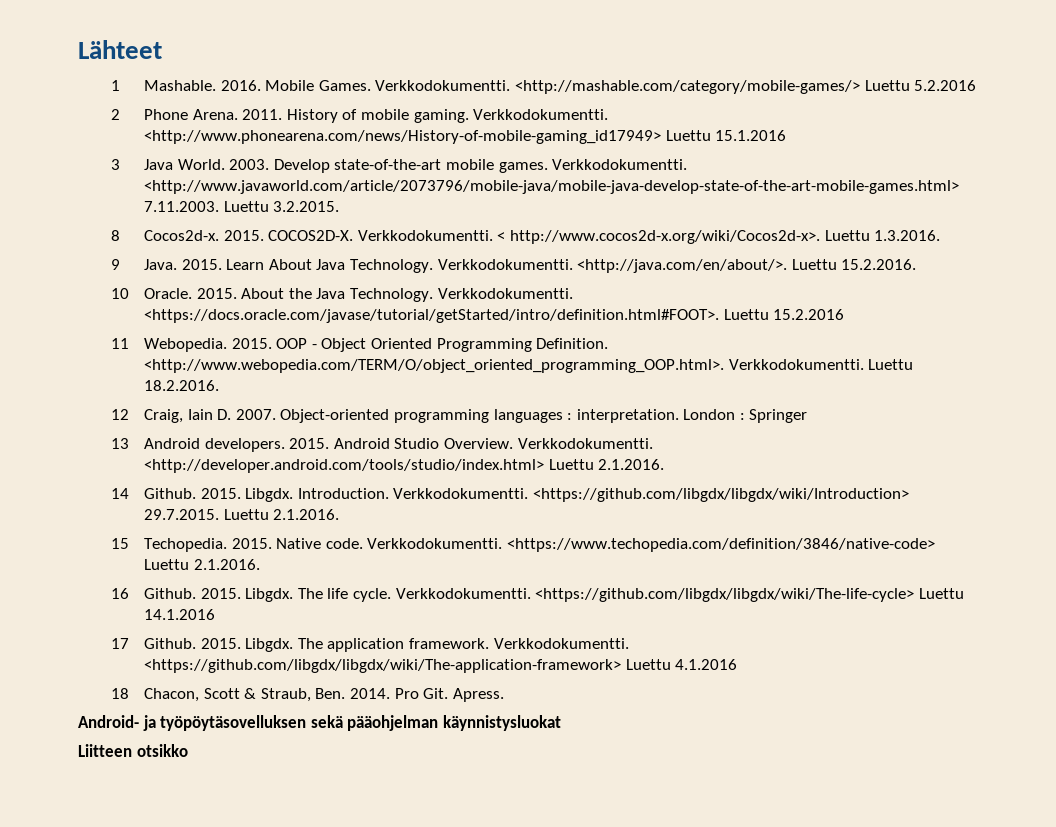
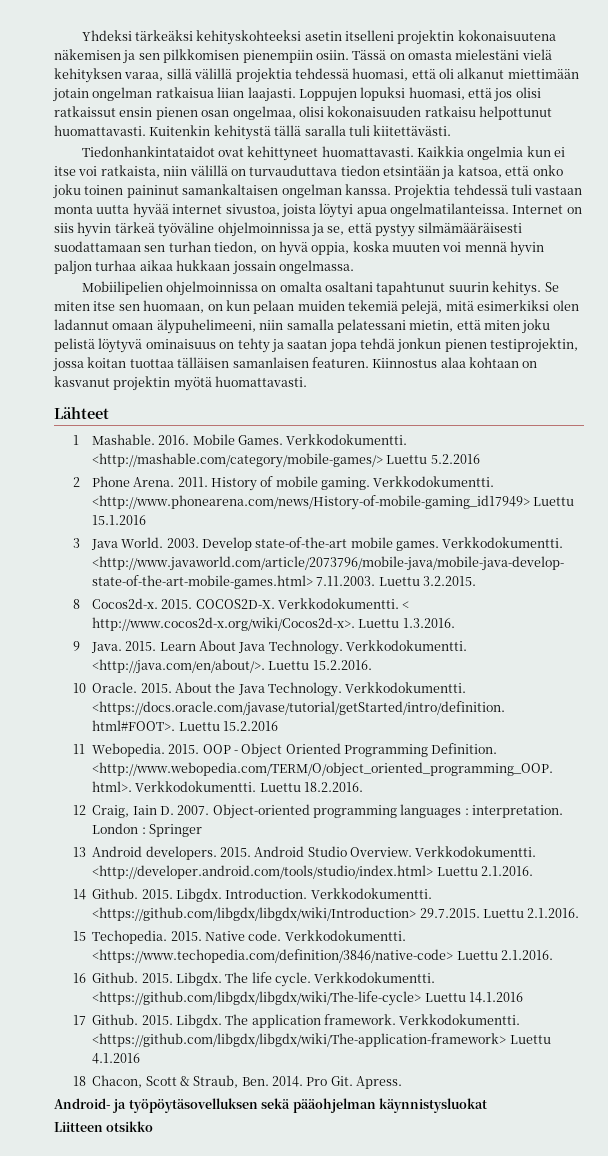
+ Yhdeksi tärkeäksi kehityskohteeksi asetin itselleni projektin kokonaisuutena näkemisen ja sen pilkkomisen pienempiin osiin. Tässä on omasta mielestäni vielä kehityksen varaa, sillä välillä projektia tehdessä huomasi, että oli alkanut miettimään jotain ongelman ratkaisua liian laajasti. Loppujen lopuksi huomasi, että jos olisi ratkaissut ensin pienen osan ongelmaa, olisi kokonaisuuden ratkaisu helpottunut huomattavasti. Kuitenkin kehitystä tällä saralla tuli kiitettävästi.
+ Tiedonhankintataidot ovat kehittyneet huomattavasti. Kaikkia ongelmia kun ei itse voi ratkaista, niin välillä on turvauduttava tiedon etsintään ja katsoa, että onko joku toinen paininut samankaltaisen ongelman kanssa. Projektia tehdessä tuli vastaan monta uutta hyvää internet sivustoa, joista löytyi apua ongelmatilanteissa. Internet on siis hyvin tärkeä työväline ohjelmoinnissa ja se, että pystyy silmämääräisesti suodattamaan sen turhan tiedon, on hyvä oppia, koska muuten voi mennä hyvin paljon turhaa aikaa hukkaan jossain ongelmassa.
+ Mobiilipelien ohjelmoinnissa on omalta osaltani tapahtunut suurin kehitys. Se miten itse sen huomaan, on kun pelaan muiden tekemiä pelejä, mitä esimerkiksi olen ladannut omaan älypuhelimeeni, niin samalla pelatessani mietin, että miten joku pelistä löytyvä ominaisuus on tehty ja saatan jopa tehdä jonkun pienen testiprojektin, jossa koitan tuottaa tälläisen samanlaisen featuren. Kiinnostus alaa kohtaan on kasvanut projektin myötä huomattavasti.

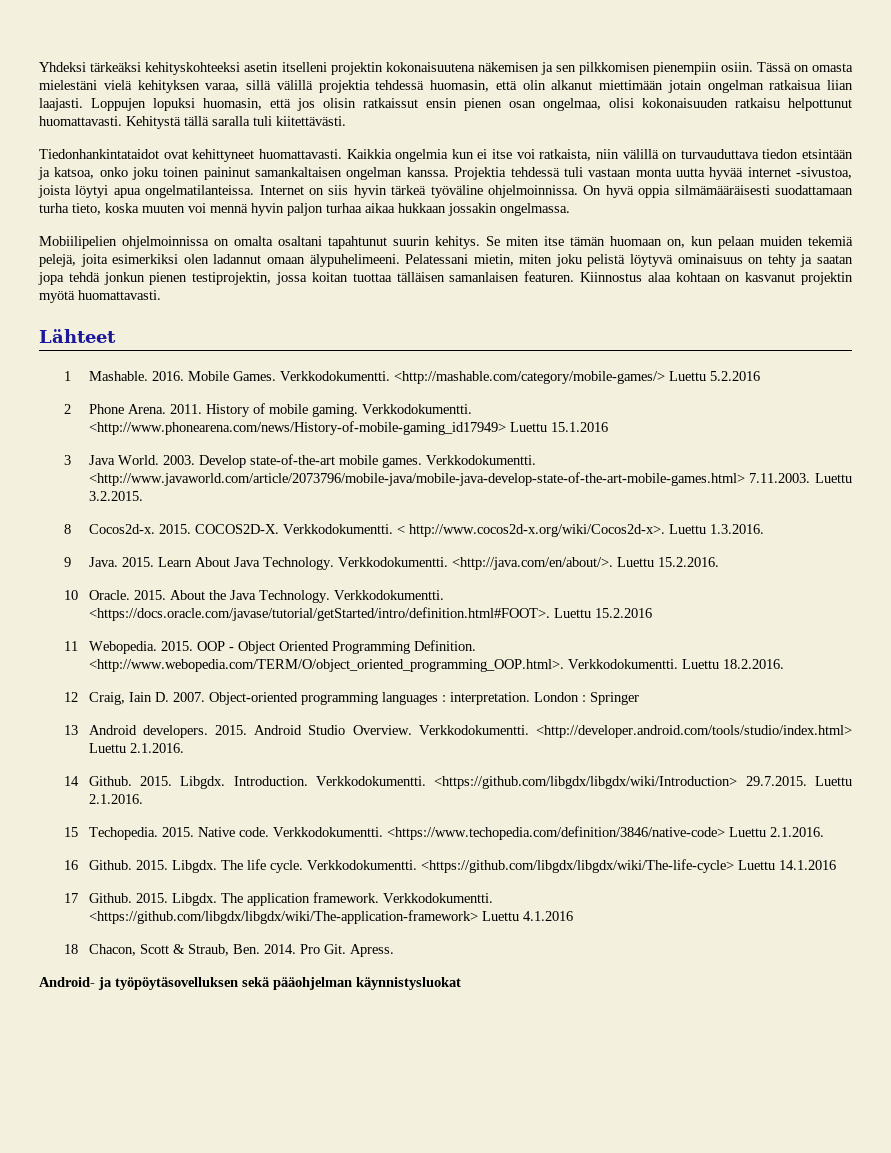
- Tässä on omasta mielestäni vielä kehityksen varaa, sillä välillä projektia tehdessä huomasi, että oli alkanut miettimään jotain ongelman ratkaisua liian laajasti.
+ Tässä on omasta mielestäni vielä kehityksen varaa, sillä välillä projektia tehdessä huomasin, että olin alkanut miettimään jotain ongelman ratkaisua liian laajasti.
- Loppujen lopuksi huomasi, että jos olisi ratkaissut ensin pienen osan ongelmaa, olisi kokonaisuuden ratkaisu helpottunut huomattavasti.
+ Loppujen lopuksi huomasin, että jos olisin ratkaissut ensin pienen osan ongelmaa, olisi kokonaisuuden ratkaisu helpottunut huomattavasti.
- Kuitenkin kehitystä tällä saralla tuli kiitettävästi.
+ Kehitystä tällä saralla tuli kiitettävästi.
- Kaikkia ongelmia kun ei itse voi ratkaista, niin välillä on turvauduttava tiedon etsintään ja katsoa, että onko joku toinen paininut samankaltaisen ongelman kanssa.
+ Kaikkia ongelmia kun ei itse voi ratkaista, niin välillä on turvauduttava tiedon etsintään ja katsoa, onko joku toinen paininut samankaltaisen ongelman kanssa.
- Projektia tehdessä tuli vastaan monta uutta hyvää internet sivustoa, joista löytyi apua ongelmatilanteissa.
+ Projektia tehdessä tuli vastaan monta uutta hyvää internet -sivustoa, joista löytyi apua ongelmatilanteissa.
- Internet on siis hyvin tärkeä työväline ohjelmoinnissa ja se, että pystyy silmämääräisesti suodattamaan sen turhan tiedon, on hyvä oppia, koska muuten voi mennä hyvin paljon turhaa aikaa hukkaan jossain ongelmassa.
+ Internet on siis hyvin tärkeä työväline ohjelmoinnissa. On hyvä oppia silmämääräisesti suodattamaan turha tieto, koska muuten voi mennä hyvin paljon turhaa aikaa hukkaan jossakin ongelmassa.
- Se miten itse sen huomaan, on kun pelaan muiden tekemiä pelejä, mitä esimerkiksi olen ladannut omaan älypuhelimeeni, niin samalla pelatessani mietin, että miten joku pelistä löytyvä ominaisuus on tehty ja saatan jopa tehdä jonkun pienen testiprojektin, jossa koitan tuottaa tälläisen samanlaisen featuren.
+ Se miten itse tämän huomaan on, kun pelaan muiden tekemiä pelejä, joita esimerkiksi olen ladannut omaan älypuhelimeeni. Pelatessani mietin, miten joku pelistä löytyvä ominaisuus on tehty ja saatan jopa tehdä jonkun pienen testiprojektin, jossa koitan tuottaa tälläisen samanlaisen featuren.
- Liitteen otsikko

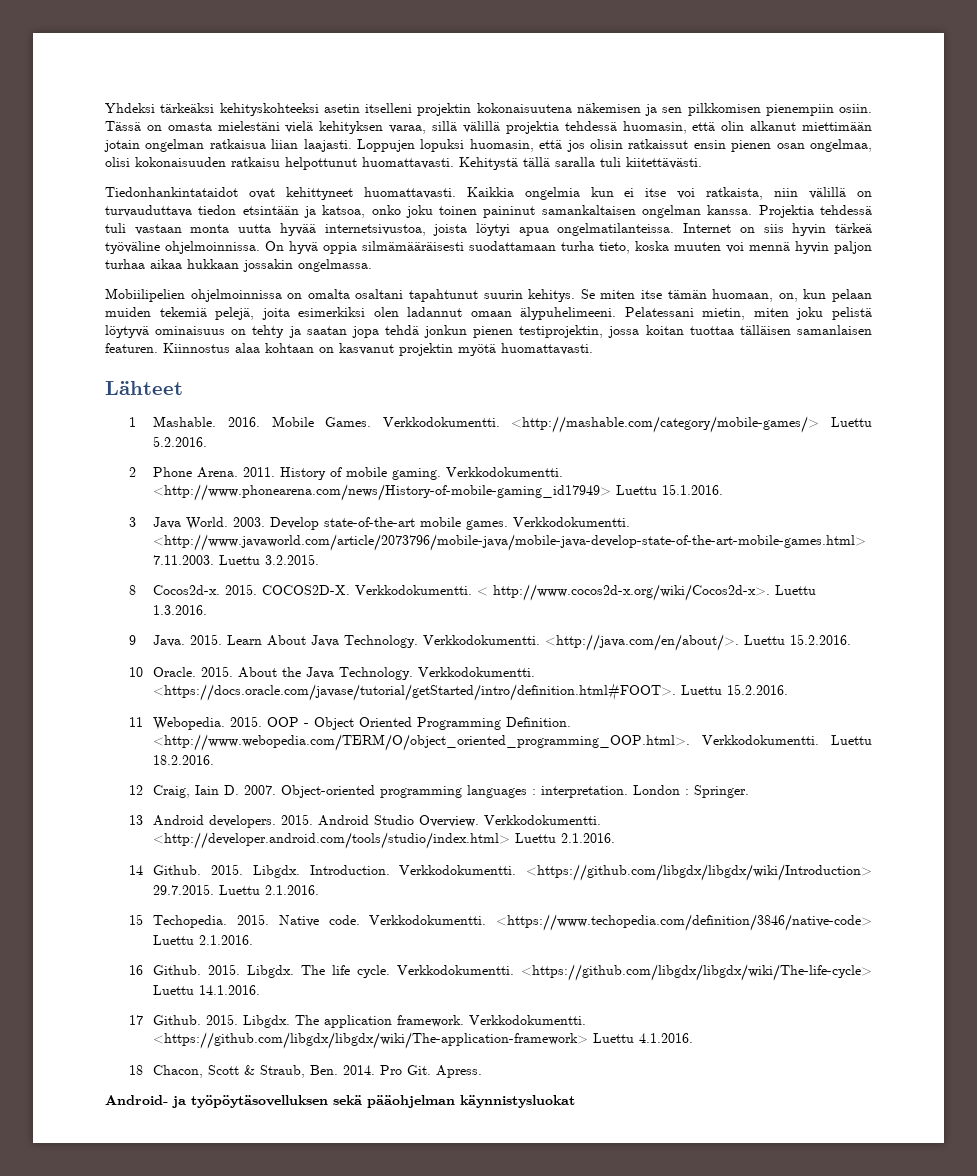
- Projektia tehdessä tuli vastaan monta uutta hyvää internet -sivustoa, joista löytyi apua ongelmatilanteissa.
+ Projektia tehdessä tuli vastaan monta uutta hyvää internetsivustoa, joista löytyi apua ongelmatilanteissa.
- Se miten itse tämän huomaan on, kun pelaan muiden tekemiä pelejä, joita esimerkiksi olen ladannut omaan älypuhelimeeni.
+ Se miten itse tämän huomaan, on, kun pelaan muiden tekemiä pelejä, joita esimerkiksi olen ladannut omaan älypuhelimeeni.
- <http://mashable.com/category/mobile-games/> Luettu 5.2.2016
+ <http://mashable.com/category/mobile-games/> Luettu 5.2.2016.
- <http://www.phonearena.com/news/History-of-mobile-gaming_id17949> Luettu 15.1.2016
+ <http://www.phonearena.com/news/History-of-mobile-gaming_id17949> Luettu 15.1.2016.
- <https://docs.oracle.com/javase/tutorial/getStarted/intro/definition.html#FOOT>. Luettu 15.2.2016
+ <https://docs.oracle.com/javase/tutorial/getStarted/intro/definition.html#FOOT>. Luettu 15.2.2016.
- London : Springer
+ London : Springer.
- <https://github.com/libgdx/libgdx/wiki/The-life-cycle> Luettu 14.1.2016
+ <https://github.com/libgdx/libgdx/wiki/The-life-cycle> Luettu 14.1.2016.
- <https://github.com/libgdx/libgdx/wiki/The-application-framework> Luettu 4.1.2016
+ <https://github.com/libgdx/libgdx/wiki/The-application-framework> Luettu 4.1.2016.

